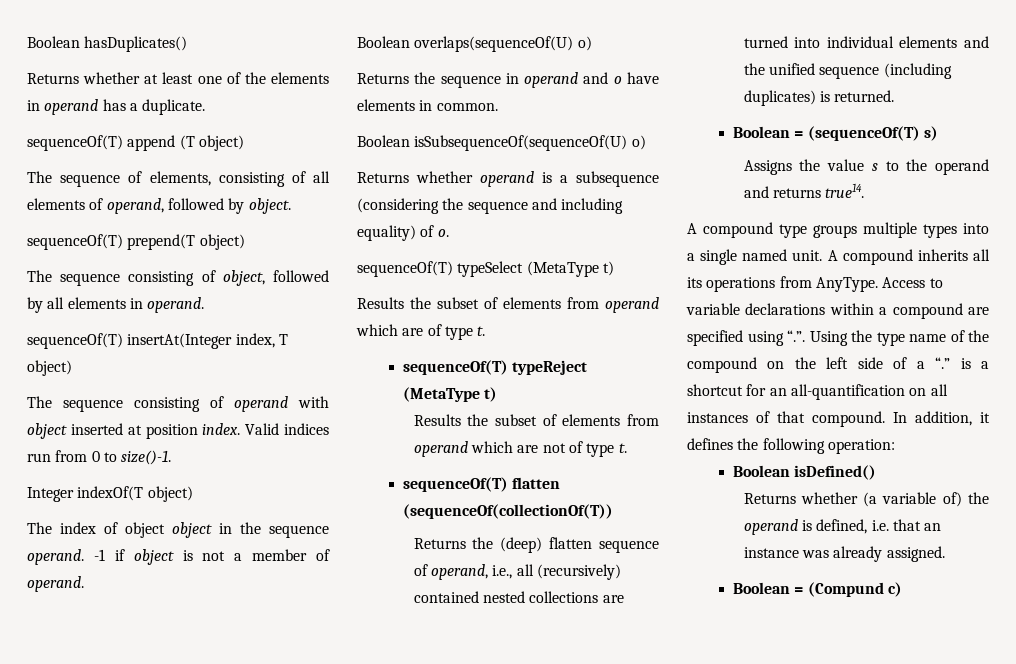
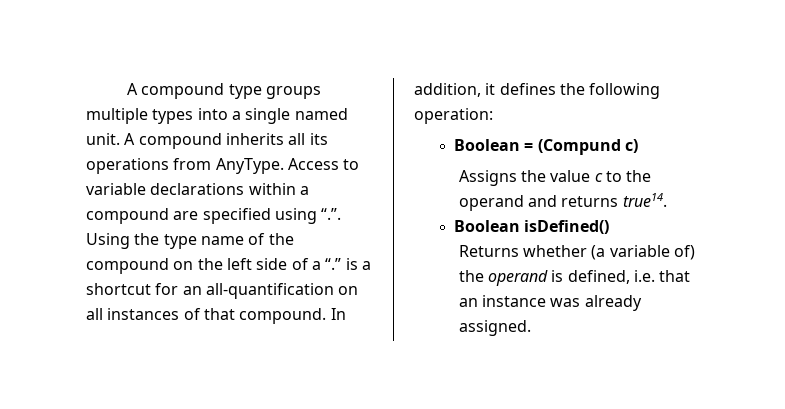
- Boolean hasDuplicates()
- Returns whether at least one of the elements in operand has a duplicate.
- sequenceOf(T) append (T object)
- The sequence of elements, consisting of all elements of operand, followed by object.
- sequenceOf(T) prepend(T object)
- The sequence consisting of object, followed by all elements in operand.
- sequenceOf(T) insertAt(Integer index, T object)
- The sequence consisting of operand with object inserted at position index. Valid indices run from 0 to size()-1.
- Integer indexOf(T object)
- The index of object object in the sequence operand. -1 if object is not a member of operand.
- Boolean overlaps(sequenceOf(U) o)
- Returns the sequence in operand and o have elements in common.
- Boolean isSubsequenceOf(sequenceOf(U) o)
- Returns whether operand is a subsequence (considering the sequence and including equality) of o.
- sequenceOf(T) typeSelect (MetaType t)
- Results the subset of elements from operand which are of type t.
- sequenceOf(T) typeReject (MetaType t)
- Results the subset of elements from operand which are not of type t.
- sequenceOf(T) flatten (sequenceOf(collectionOf(T))
- Returns the (deep) flatten sequence of operand, i.e., all (recursively) contained nested collections are turned into individual elements and the unified sequence (including duplicates) is returned.
- Boolean = (sequenceOf(T) s)
- Assigns the value s to the operand and returns true14.
+ Boolean = (Compund c)
+ Assigns the value c to the operand and returns true14.
- Boolean = (Compund c)

